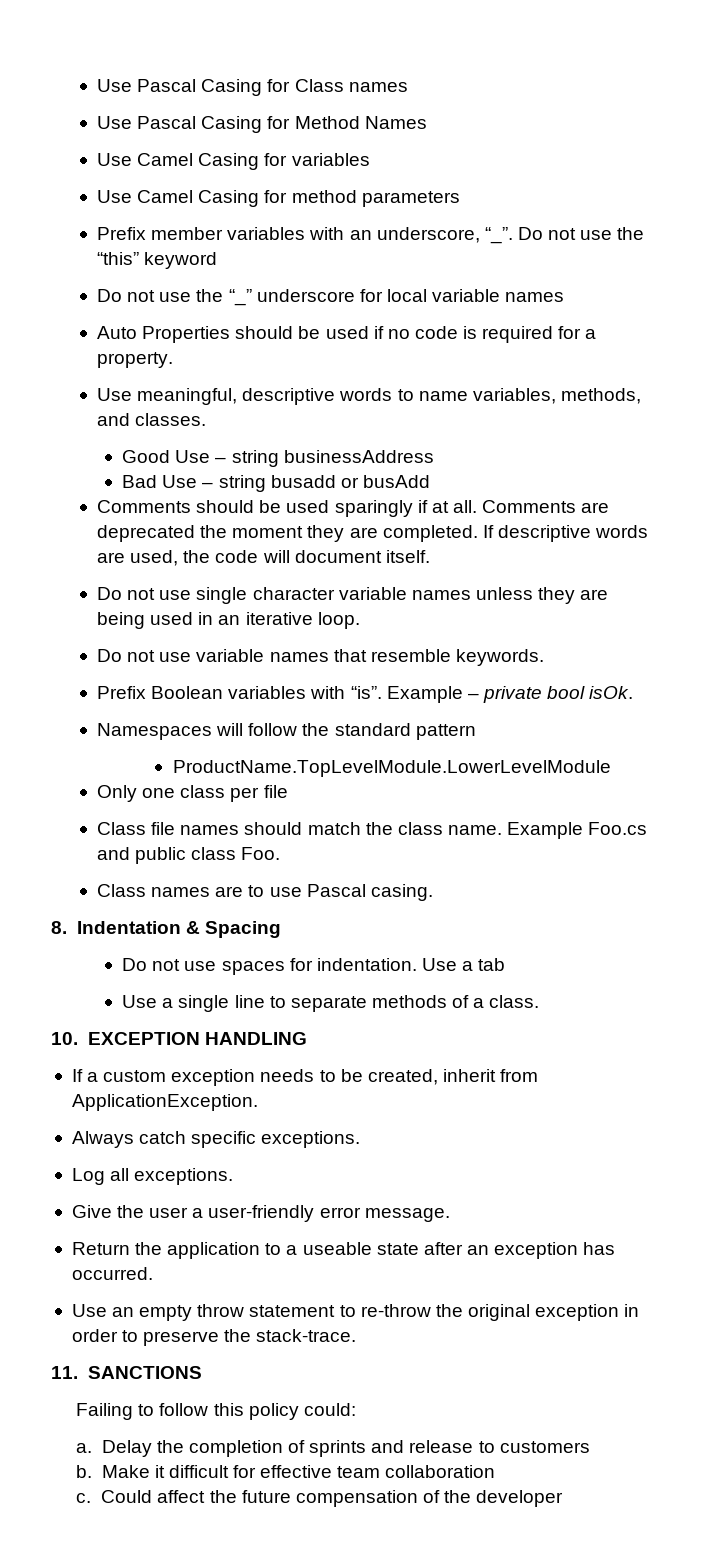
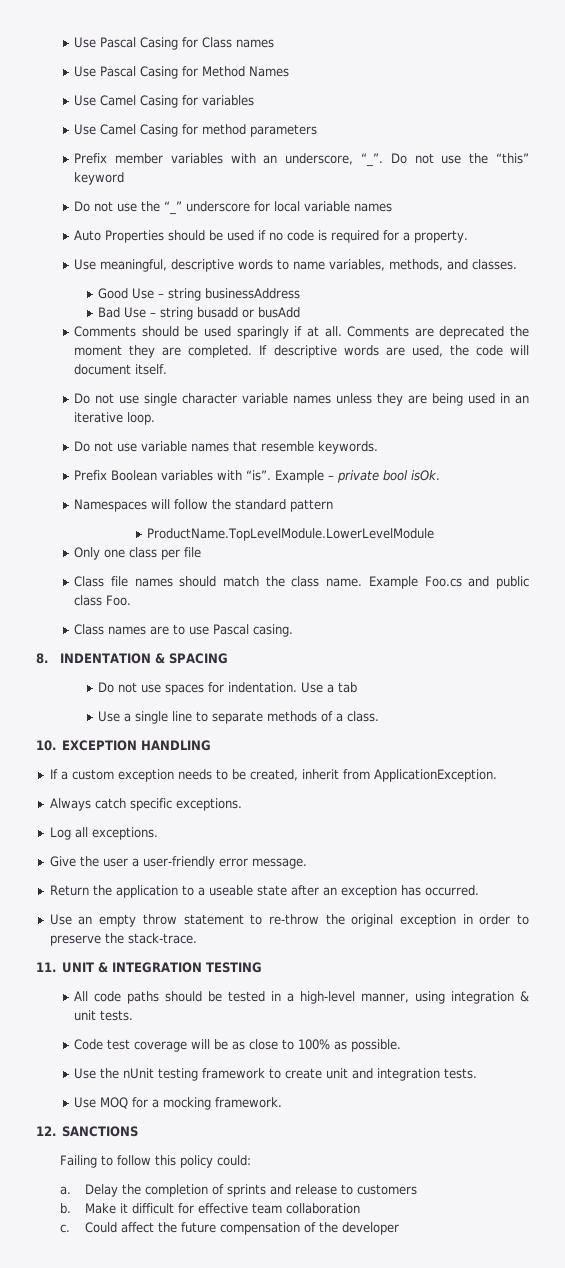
- 8. Indentation & Spacing
+ 8. INDENTATION & SPACING
- 11. SANCTIONS
+ 11. UNIT & INTEGRATION TESTING
+ All code paths should be tested in a high-level manner, using integration & unit tests.
+ Code test coverage will be as close to 100% as possible.
+ Use the nUnit testing framework to create unit and integration tests.
+ Use MOQ for a mocking framework.
+ 12. SANCTIONS

